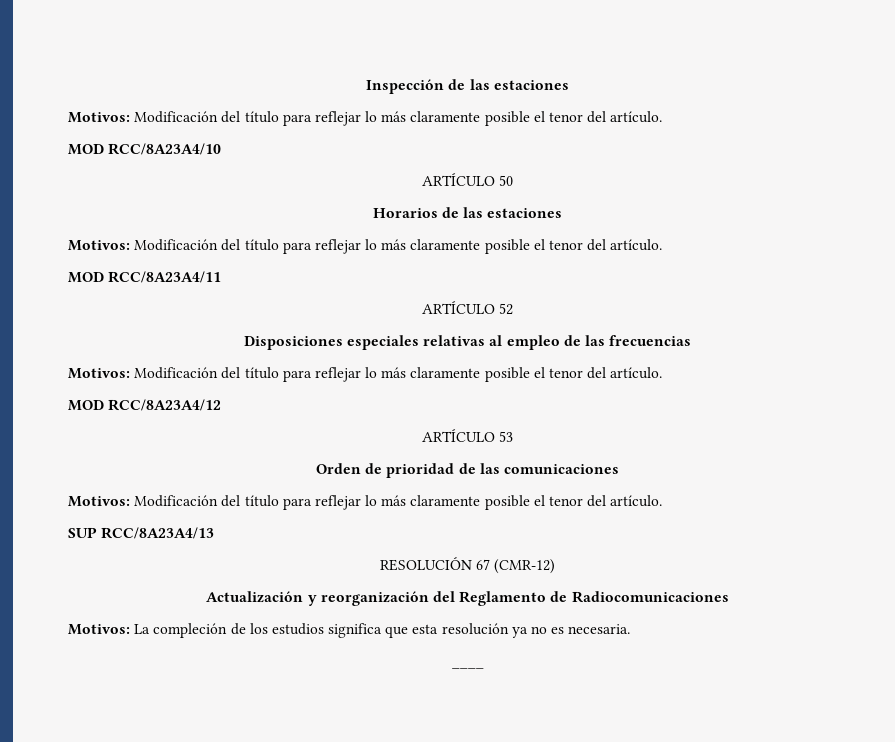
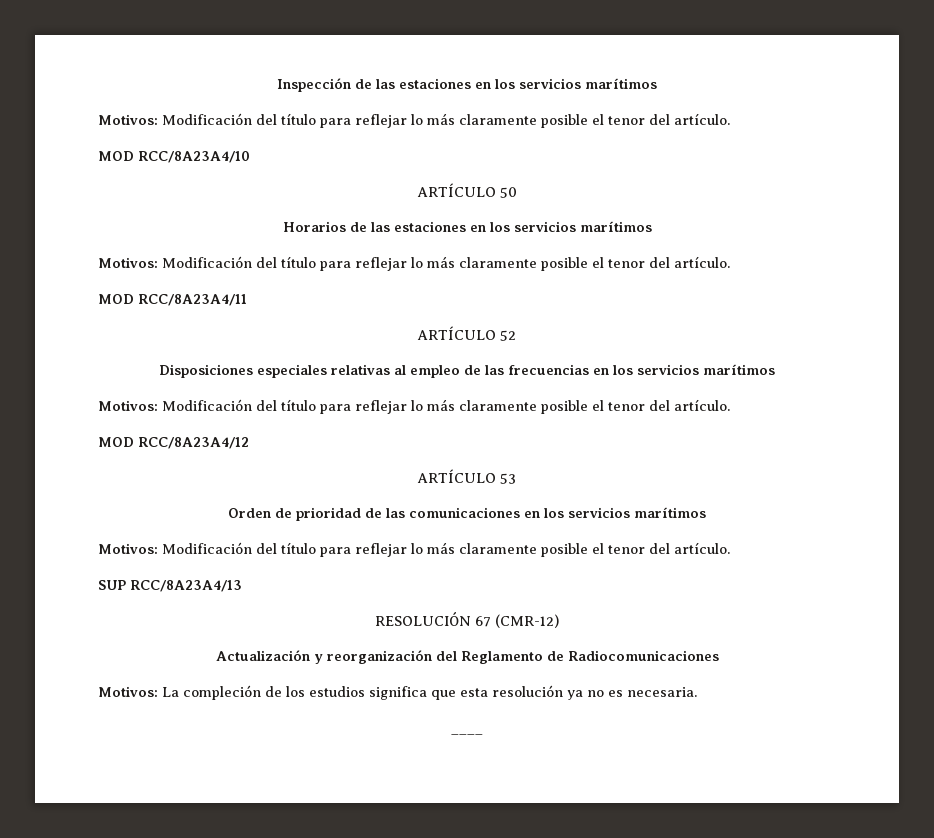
- Inspección de las estaciones
+ Inspección de las estaciones en los servicios marítimos
- Horarios de las estaciones
+ Horarios de las estaciones en los servicios marítimos
- Disposiciones especiales relativas al empleo de las frecuencias
+ Disposiciones especiales relativas al empleo de las frecuencias en los servicios marítimos
- Orden de prioridad de las comunicaciones
+ Orden de prioridad de las comunicaciones en los servicios marítimos

